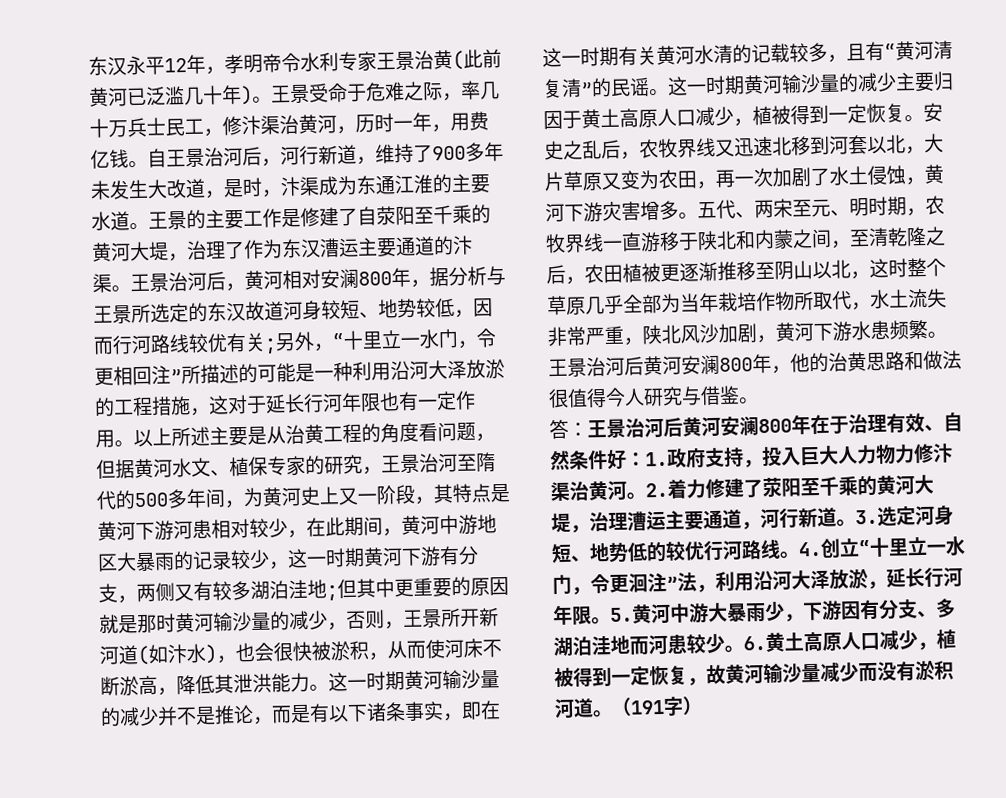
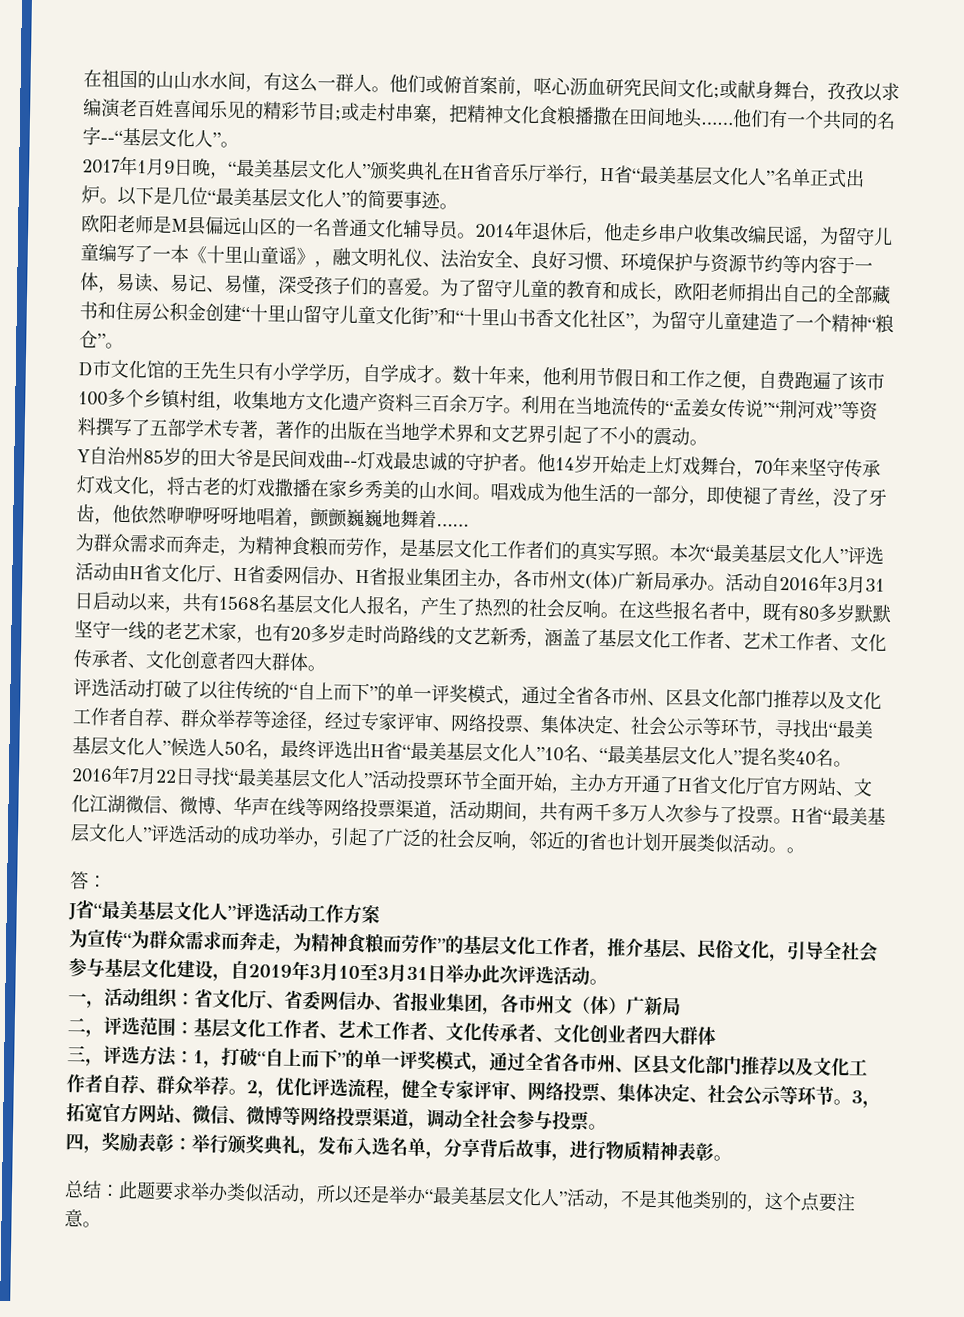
- 东汉永平12年，孝明帝令水利专家王景治黄(此前黄河已泛滥几十年)。王景受命于危难之际，率几十万兵士民工，修汴渠治黄河，历时一年，用费亿钱。自王景治河后，河行新道，维持了900多年未发生大改道，是时，汴渠成为东通江淮的主要水道。王景的主要工作是修建了自荥阳至千乘的黄河大堤，治理了作为东汉漕运主要通道的汴渠。王景治河后，黄河相对安澜800年，据分析与王景所选定的东汉故道河身较短、地势较低，因而行河路线较优有关;另外，“十里立一水门，令更相回注”所描述的可能是一种利用沿河大泽放淤的工程措施，这对于延长行河年限也有一定作用。以上所述主要是从治黄工程的角度看问题，但据黄河水文、植保专家的研究，王景治河至隋代的500多年间，为黄河史上又一阶段，其特点是黄河下游河患相对较少，在此期间，黄河中游地区大暴雨的记录较少，这一时期黄河下游有分支，两侧又有较多湖泊洼地;但其中更重要的原因就是那时黄河输沙量的减少，否则，王景所开新河道(如汴水)，也会很快被淤积，从而使河床不断淤高，降低其泄洪能力。这一时期黄河输沙量的减少并不是推论，而是有以下诸条事实，即在这一时期有关黄河水清的记载较多，且有“黄河清复清”的民谣。这一时期黄河输沙量的减少主要归因于黄土高原人口减少，植被得到一定恢复。安史之乱后，农牧界线又迅速北移到河套以北，大片草原又变为农田，再一次加剧了水土侵蚀，黄河下游灾害增多。五代、两宋至元、明时期，农牧界线一直游移于陕北和内蒙之间，至清乾隆之后，农田植被更逐渐推移至阴山以北，这时整个草原几乎全部为当年栽培作物所取代，水土流失非常严重，陕北风沙加剧，黄河下游水患频繁。王景治河后黄河安澜800年，他的治黄思路和做法很值得今人研究与借鉴。
- 答：王景治河后黄河安澜800年在于治理有效、自然条件好：1.政府支持，投入巨大人力物力修汴渠治黄河。2.着力修建了荥阳至千乘的黄河大堤，治理漕运主要通道，河行新道。3.选定河身短、地势低的较优行河路线。4.创立“十里立一水门，令更洄注”法，利用沿河大泽放淤，延长行河年限。5.黄河中游大暴雨少，下游因有分支、多湖泊洼地而河患较少。6.黄土高原人口减少，植被得到一定恢复，故黄河输沙量减少而没有淤积河道。（191字）
+ 在祖国的山山水水间，有这么一群人。他们或俯首案前，呕心沥血研究民间文化;或献身舞台，孜孜以求编演老百姓喜闻乐见的精彩节目;或走村串寨，把精神文化食粮播撒在田间地头……他们有一个共同的名字--“基层文化人”。
+ 2017年1月9日晚，“最美基层文化人”颁奖典礼在H省音乐厅举行，H省“最美基层文化人”名单正式出炉。以下是几位“最美基层文化人”的简要事迹。
+ 欧阳老师是M县偏远山区的一名普通文化辅导员。2014年退休后，他走乡串户收集改编民谣，为留守儿童编写了一本《十里山童谣》，融文明礼仪、法治安全、良好习惯、环境保护与资源节约等内容于一体，易读、易记、易懂，深受孩子们的喜爱。为了留守儿童的教育和成长，欧阳老师捐出自己的全部藏书和住房公积金创建“十里山留守儿童文化街”和“十里山书香文化社区”，为留守儿童建造了一个精神“粮仓”。
+ D市文化馆的王先生只有小学学历，自学成才。数十年来，他利用节假日和工作之便，自费跑遍了该市100多个乡镇村组，收集地方文化遗产资料三百余万字。利用在当地流传的“孟姜女传说”“荆河戏”等资料撰写了五部学术专著，著作的出版在当地学术界和文艺界引起了不小的震动。
+ Y自治州85岁的田大爷是民间戏曲--灯戏最忠诚的守护者。他14岁开始走上灯戏舞台，70年来坚守传承灯戏文化，将古老的灯戏撒播在家乡秀美的山水间。唱戏成为他生活的一部分，即使褪了青丝，没了牙齿，他依然咿咿呀呀地唱着，颤颤巍巍地舞着……
+ 为群众需求而奔走，为精神食粮而劳作，是基层文化工作者们的真实写照。本次“最美基层文化人”评选活动由H省文化厅、H省委网信办、H省报业集团主办，各市州文(体)广新局承办。活动自2016年3月31日启动以来，共有1568名基层文化人报名，产生了热烈的社会反响。在这些报名者中，既有80多岁默默坚守一线的老艺术家，也有20多岁走时尚路线的文艺新秀，涵盖了基层文化工作者、艺术工作者、文化传承者、文化创意者四大群体。
+ 评选活动打破了以往传统的“自上而下”的单一评奖模式，通过全省各市州、区县文化部门推荐以及文化工作者自荐、群众举荐等途径，经过专家评审、网络投票、集体决定、社会公示等环节，寻找出“最美基层文化人”候选人50名，最终评选出H省“最美基层文化人”10名、“最美基层文化人”提名奖40名。2016年7月22日寻找“最美基层文化人”活动投票环节全面开始，主办方开通了H省文化厅官方网站、文化江湖微信、微博、华声在线等网络投票渠道，活动期间，共有两千多万人次参与了投票。H省“最美基层文化人”评选活动的成功举办，引起了广泛的社会反响，邻近的J省也计划开展类似活动。。
+ 答：
+ J省“最美基层文化人”评选活动工作方案
+ 为宣传“为群众需求而奔走，为精神食粮而劳作”的基层文化工作者，推介基层、民俗文化，引导全社会参与基层文化建设，自2019年3月10至3月31日举办此次评选活动。
+ 一，活动组织：省文化厅、省委网信办、省报业集团，各市州文（体）广新局
+ 二，评选范围：基层文化工作者、艺术工作者、文化传承者、文化创业者四大群体
+ 三，评选方法：1，打破“自上而下”的单一评奖模式，通过全省各市州、区县文化部门推荐以及文化工作者自荐、群众举荐。2，优化评选流程，健全专家评审、网络投票、集体决定、社会公示等环节。3，拓宽官方网站、微信、微博等网络投票渠道，调动全社会参与投票。
+ 四，奖励表彰：举行颁奖典礼，发布入选名单，分享背后故事，进行物质精神表彰。
+ 总结：此题要求举办类似活动，所以还是举办“最美基层文化人”活动，不是其他类别的，这个点要注意。

